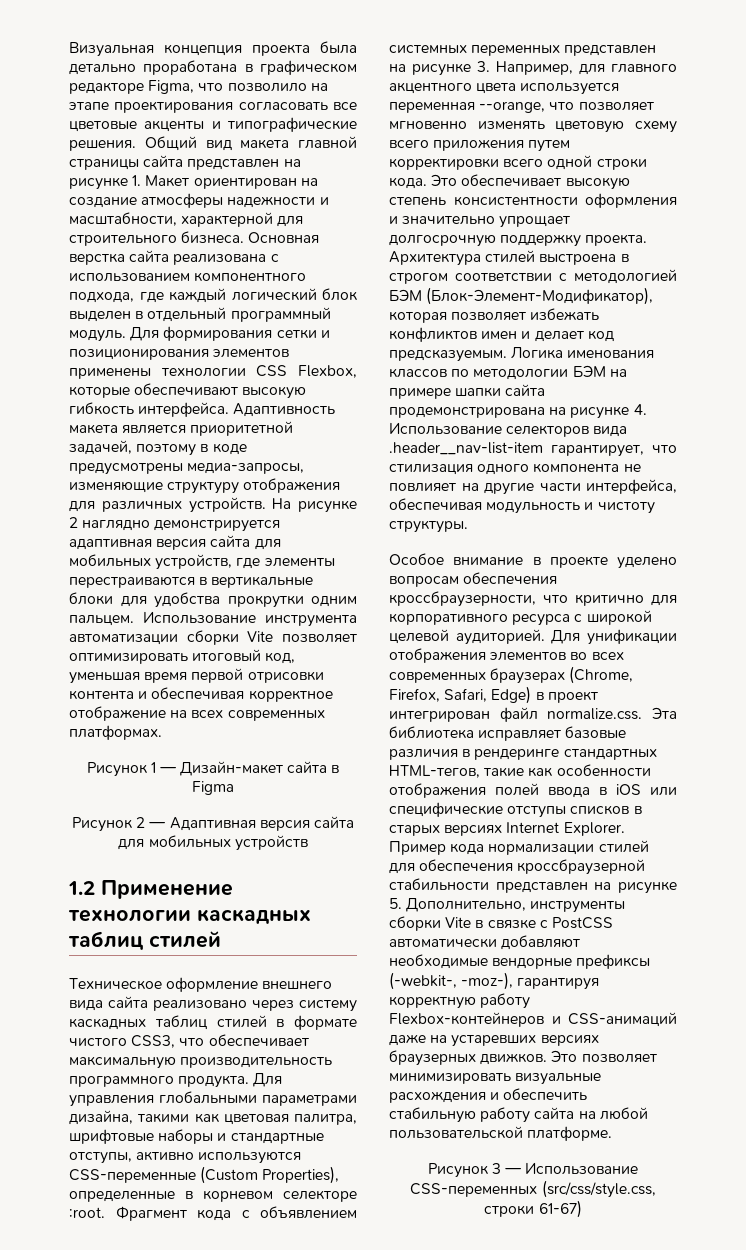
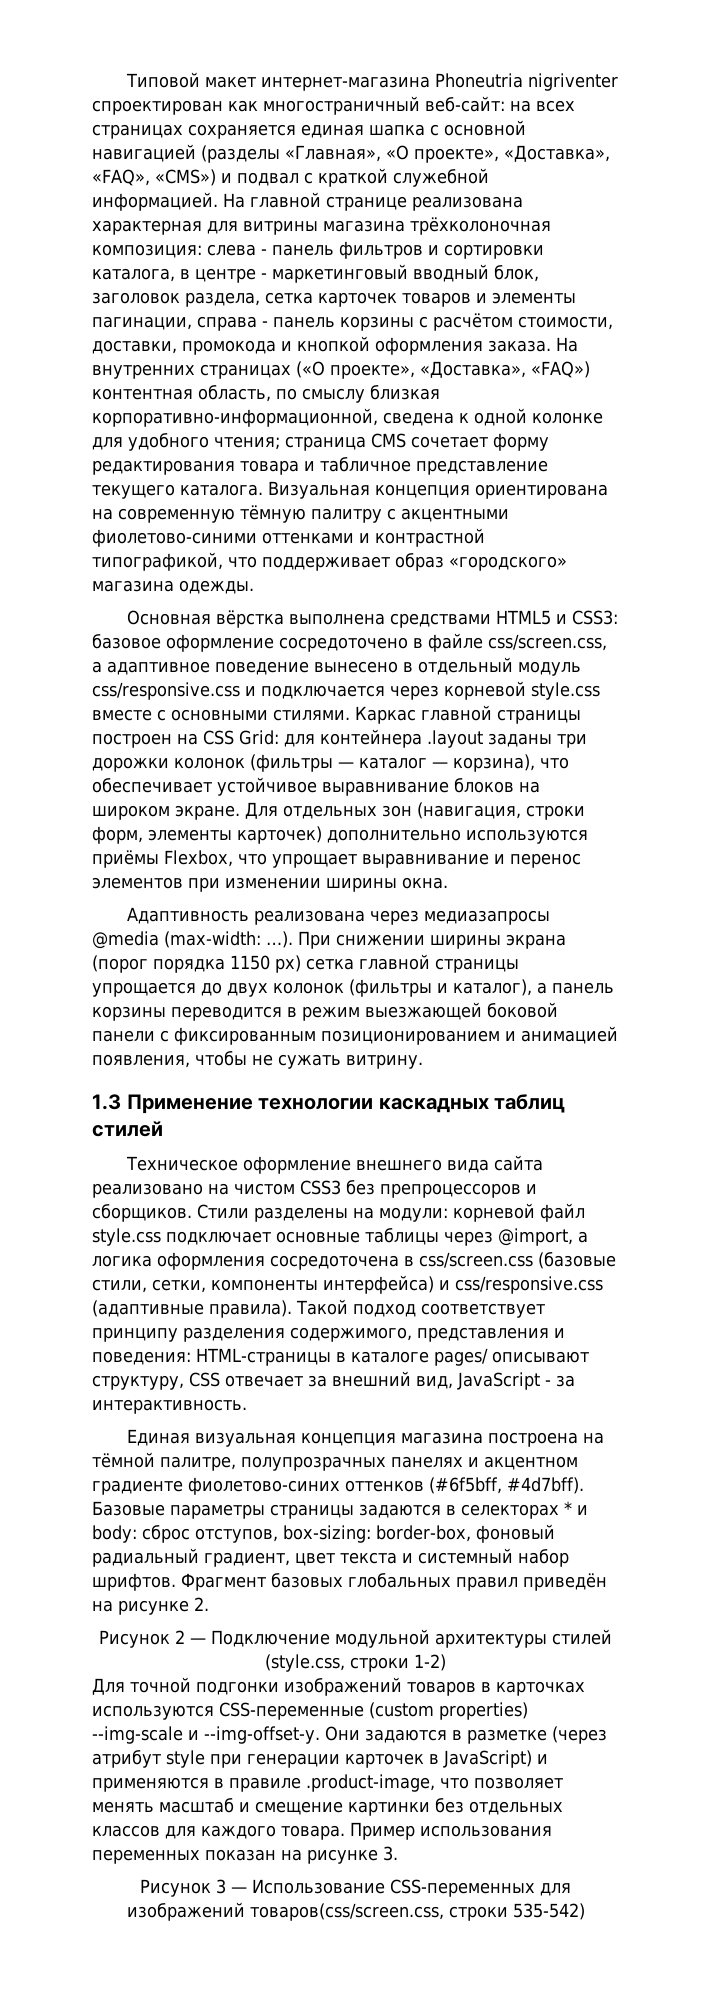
- Визуальная концепция проекта была детально проработана в графическом редакторе Figma, что позволило на этапе проектирования согласовать все цветовые акценты и типографические решения. Общий вид макета главной страницы сайта представлен на рисунке 1. Макет ориентирован на создание атмосферы надежности и масштабности, характерной для строительного бизнеса. Основная верстка сайта реализована с использованием компонентного подхода, где каждый логический блок выделен в отдельный программный модуль. Для формирования сетки и позиционирования элементов применены технологии CSS Flexbox, которые обеспечивают высокую гибкость интерфейса. Адаптивность макета является приоритетной задачей, поэтому в коде предусмотрены медиа-запросы, изменяющие структуру отображения для различных устройств. На рисунке 2 наглядно демонстрируется адаптивная версия сайта для мобильных устройств, где элементы перестраиваются в вертикальные блоки для удобства прокрутки одним пальцем. Использование инструмента автоматизации сборки Vite позволяет оптимизировать итоговый код, уменьшая время первой отрисовки контента и обеспечивая корректное отображение на всех современных платформах.
- Рисунок 1 — Дизайн-макет сайта в Figma
- Рисунок 2 — Адаптивная версия сайта для мобильных устройств
- 1.2 Применение технологии каскадных таблиц стилей
+ Типовой макет интернет-магазина Phoneutria nigriventer спроектирован как многостраничный веб-сайт: на всех страницах сохраняется единая шапка с основной навигацией (разделы «Главная», «О проекте», «Доставка», «FAQ», «CMS») и подвал с краткой служебной информацией. На главной странице реализована характерная для витрины магазина трёхколоночная композиция: слева - панель фильтров и сортировки каталога, в центре - маркетинговый вводный блок, заголовок раздела, сетка карточек товаров и элементы пагинации, справа - панель корзины с расчётом стоимости, доставки, промокода и кнопкой оформления заказа. На внутренних страницах («О проекте», «Доставка», «FAQ») контентная область, по смыслу близкая корпоративно-информационной, сведена к одной колонке для удобного чтения; страница CMS сочетает форму редактирования товара и табличное представление текущего каталога. Визуальная концепция ориентирована на современную тёмную палитру с акцентными фиолетово-синими оттенками и контрастной типографикой, что поддерживает образ «городского» магазина одежды.
+ Основная вёрстка выполнена средствами HTML5 и CSS3: базовое оформление сосредоточено в файле css/screen.css, а адаптивное поведение вынесено в отдельный модуль css/responsive.css и подключается через корневой style.css вместе с основными стилями. Каркас главной страницы построен на CSS Grid: для контейнера .layout заданы три дорожки колонок (фильтры — каталог — корзина), что обеспечивает устойчивое выравнивание блоков на широком экране. Для отдельных зон (навигация, строки форм, элементы карточек) дополнительно используются приёмы Flexbox, что упрощает выравнивание и перенос элементов при изменении ширины окна.
+ Адаптивность реализована через медиазапросы @media (max-width: …). При снижении ширины экрана (порог порядка 1150 px) сетка главной страницы упрощается до двух колонок (фильтры и каталог), а панель корзины переводится в режим выезжающей боковой панели с фиксированным позиционированием и анимацией появления, чтобы не сужать витрину.
+ 1.3 Применение технологии каскадных таблиц стилей
- Техническое оформление внешнего вида сайта реализовано через систему каскадных таблиц стилей в формате чистого CSS3, что обеспечивает максимальную производительность программного продукта. Для управления глобальными параметрами дизайна, такими как цветовая палитра, шрифтовые наборы и стандартные отступы, активно используются CSS-переменные (Custom Properties), определенные в корневом селекторе :root. Фрагмент кода с объявлением системных переменных представлен на рисунке 3. Например, для главного акцентного цвета используется переменная --orange, что позволяет мгновенно изменять цветовую схему всего приложения путем корректировки всего одной строки кода. Это обеспечивает высокую степень консистентности оформления и значительно упрощает долгосрочную поддержку проекта. Архитектура стилей выстроена в строгом соответствии с методологией БЭМ (Блок-Элемент-Модификатор), которая позволяет избежать конфликтов имен и делает код предсказуемым. Логика именования классов по методологии БЭМ на примере шапки сайта продемонстрирована на рисунке 4. Использование селекторов вида .header__nav-list-item гарантирует, что стилизация одного компонента не повлияет на другие части интерфейса, обеспечивая модульность и чистоту структуры.
- Особое внимание в проекте уделено вопросам обеспечения кроссбраузерности, что критично для корпоративного ресурса с широкой целевой аудиторией. Для унификации отображения элементов во всех современных браузерах (Chrome, Firefox, Safari, Edge) в проект интегрирован файл normalize.css. Эта библиотека исправляет базовые различия в рендеринге стандартных HTML-тегов, такие как особенности отображения полей ввода в iOS или специфические отступы списков в старых версиях Internet Explorer. Пример кода нормализации стилей для обеспечения кроссбраузерной стабильности представлен на рисунке 5. Дополнительно, инструменты сборки Vite в связке с PostCSS автоматически добавляют необходимые вендорные префиксы (-webkit-, -moz-), гарантируя корректную работу Flexbox-контейнеров и CSS-анимаций даже на устаревших версиях браузерных движков. Это позволяет минимизировать визуальные расхождения и обеспечить стабильную работу сайта на любой пользовательской платформе.
+ Техническое оформление внешнего вида сайта реализовано на чистом CSS3 без препроцессоров и сборщиков. Стили разделены на модули: корневой файл style.css подключает основные таблицы через @import, а логика оформления сосредоточена в css/screen.css (базовые стили, сетки, компоненты интерфейса) и css/responsive.css (адаптивные правила). Такой подход соответствует принципу разделения содержимого, представления и поведения: HTML-страницы в каталоге pages/ описывают структуру, CSS отвечает за внешний вид, JavaScript - за интерактивность.
+ Единая визуальная концепция магазина построена на тёмной палитре, полупрозрачных панелях и акцентном градиенте фиолетово-синих оттенков (#6f5bff, #4d7bff). Базовые параметры страницы задаются в селекторах * и body: сброс отступов, box-sizing: border-box, фоновый радиальный градиент, цвет текста и системный набор шрифтов. Фрагмент базовых глобальных правил приведён на рисунке 2.
+ Рисунок 2 — Подключение модульной архитектуры стилей (style.css, строки 1-2)
+ Для точной подгонки изображений товаров в карточках используются CSS-переменные (custom properties) --img-scale и --img-offset-y. Они задаются в разметке (через атрибут style при генерации карточек в JavaScript) и применяются в правиле .product-image, что позволяет менять масштаб и смещение картинки без отдельных классов для каждого товара. Пример использования переменных показан на рисунке 3.
- Рисунок 3 — Использование CSS-переменных (src/css/style.css, строки 61-67)
+ Рисунок 3 — Использование CSS-переменных для изображений товаров(css/screen.css, строки 535-542)

